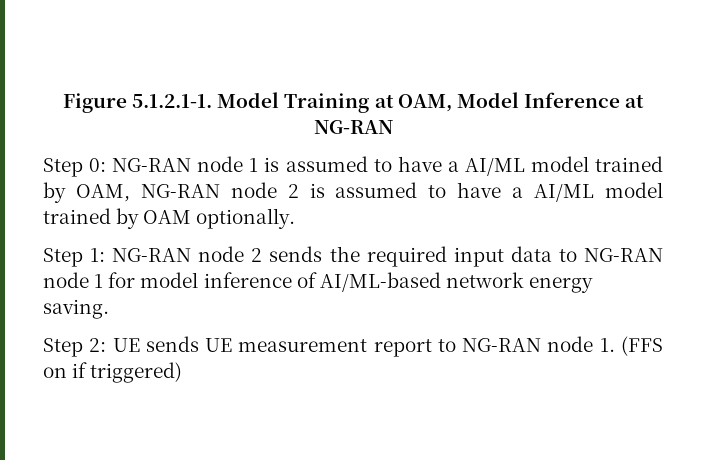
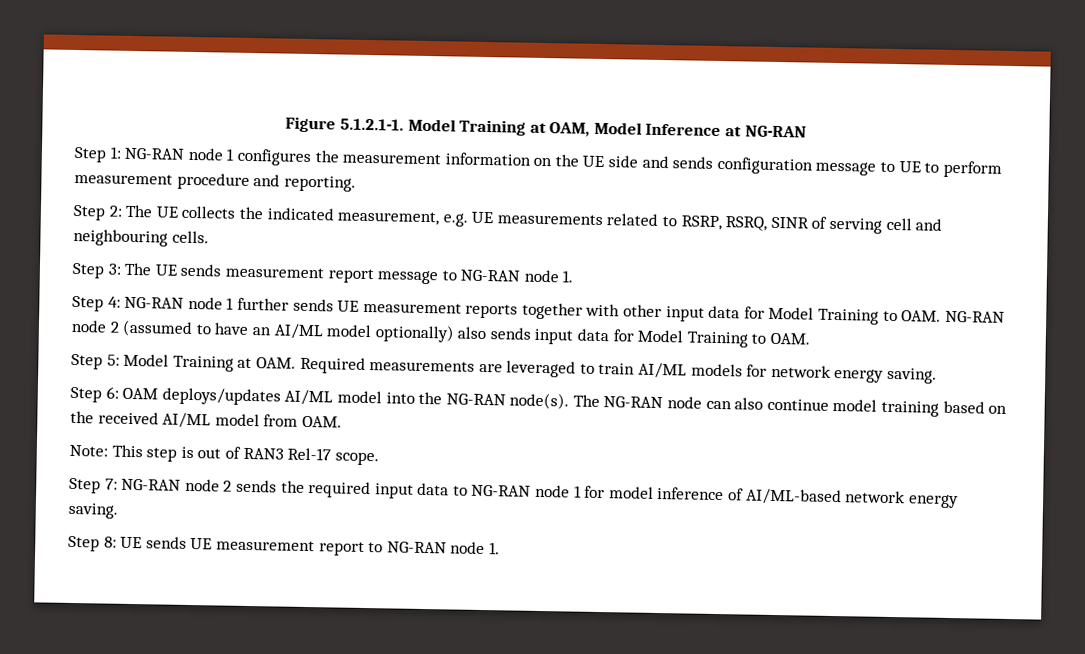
- Step 0: NG-RAN node 1 is assumed to have a AI/ML model trained by OAM, NG-RAN node 2 is assumed to have a AI/ML model trained by OAM optionally.
- Step 1: NG-RAN node 2 sends the required input data to NG-RAN node 1 for model inference of AI/ML-based network energy saving.
+ Step 1: NG-RAN node 1 configures the measurement information on the UE side and sends configuration message to UE to perform measurement procedure and reporting.
+ Step 2: The UE collects the indicated measurement, e.g. UE measurements related to RSRP, RSRQ, SINR of serving cell and neighbouring cells.
+ Step 3: The UE sends measurement report message to NG-RAN node 1.
+ Step 4: NG-RAN node 1 further sends UE measurement reports together with other input data for Model Training to OAM. NG-RAN node 2 (assumed to have an AI/ML model optionally) also sends input data for Model Training to OAM.
+ Step 5: Model Training at OAM. Required measurements are leveraged to train AI/ML models for network energy saving.
+ Step 6: OAM deploys/updates AI/ML model into the NG-RAN node(s). The NG-RAN node can also continue model training based on the received AI/ML model from OAM.
+ Note: This step is out of RAN3 Rel-17 scope.
+ Step 7: NG-RAN node 2 sends the required input data to NG-RAN node 1 for model inference of AI/ML-based network energy saving.
- Step 2: UE sends UE measurement report to NG-RAN node 1. (FFS on if triggered)
+ Step 8: UE sends UE measurement report to NG-RAN node 1.

